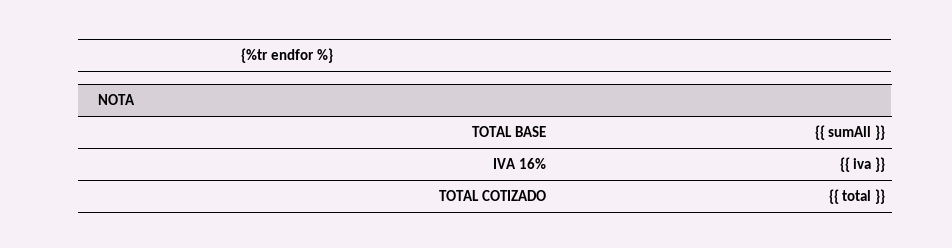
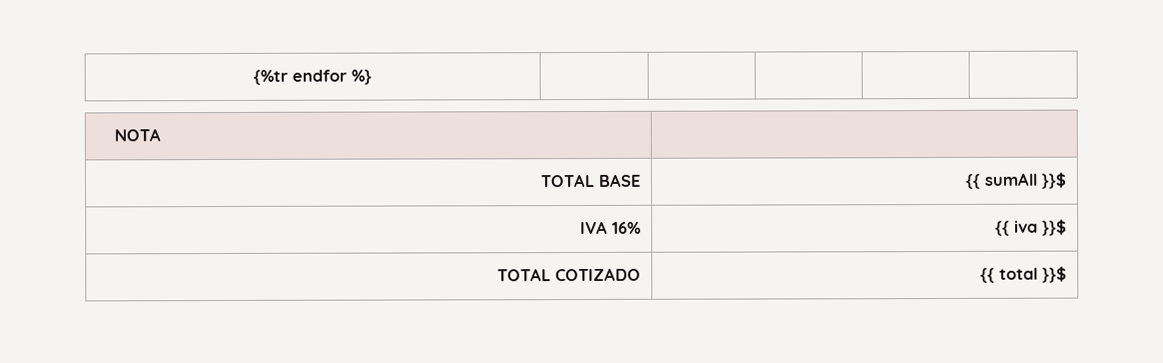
- TOTAL BASE | {{ sumAll }}
+ TOTAL BASE | {{ sumAll }}$
- IVA 16% | {{ iva }}
+ IVA 16% | {{ iva }}$
- TOTAL COTIZADO | {{ total }}
+ TOTAL COTIZADO | {{ total }}$

